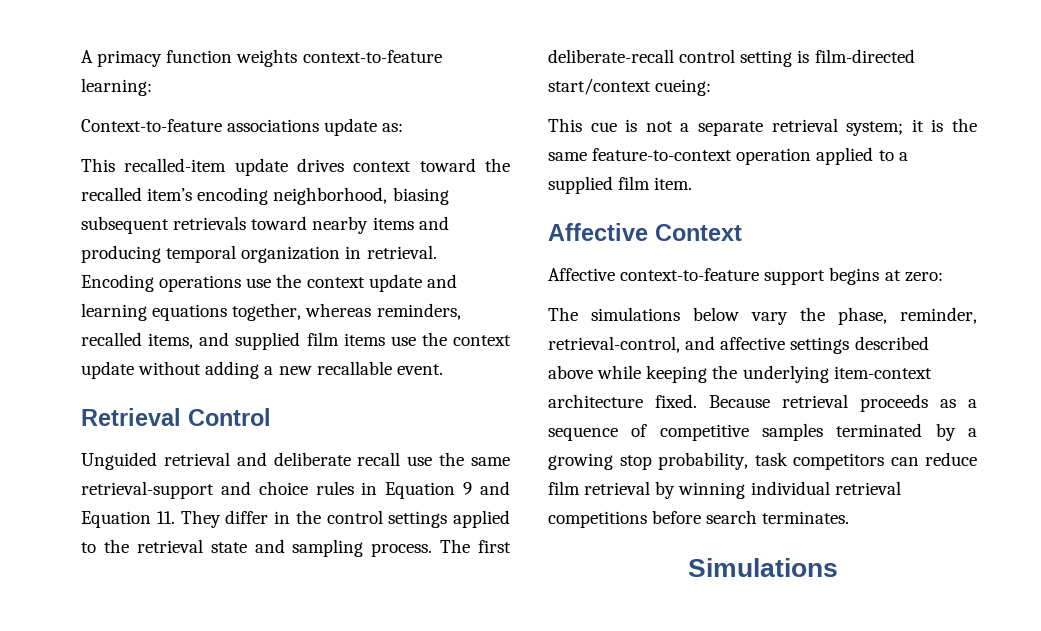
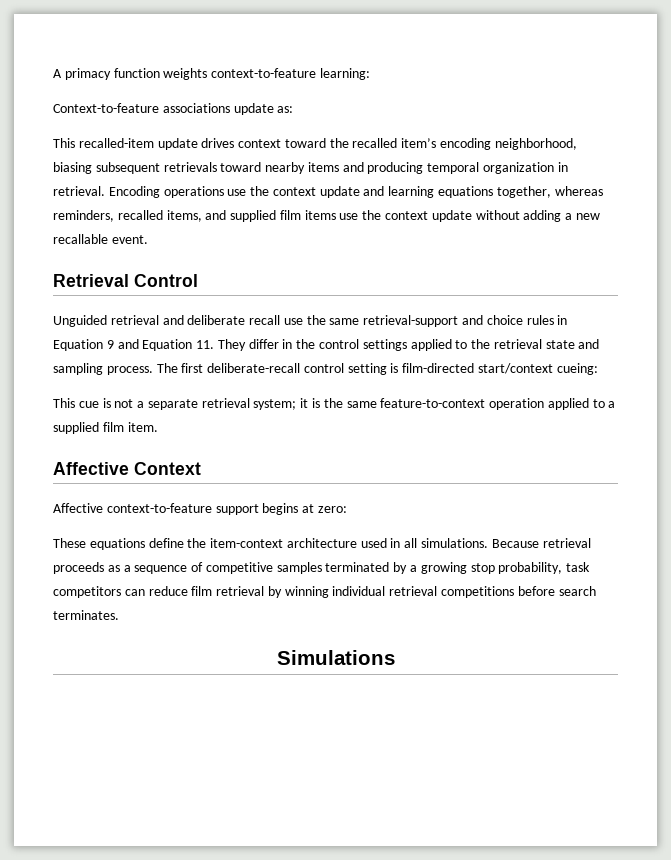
- The simulations below vary the phase, reminder, retrieval-control, and affective settings described above while keeping the underlying item-context architecture fixed.
+ These equations define the item-context architecture used in all simulations.

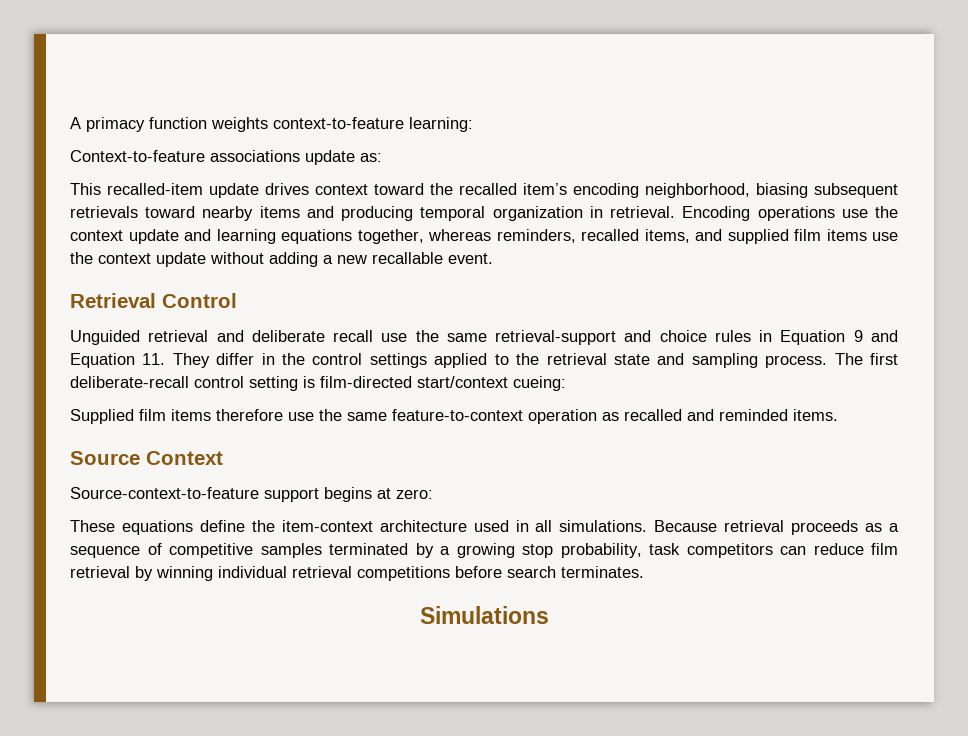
- This cue is not a separate retrieval system; it is the same feature-to-context operation applied to a supplied film item.
- Affective Context
+ Supplied film items therefore use the same feature-to-context operation as recalled and reminded items.
+ Source Context
- Affective context-to-feature support begins at zero:
+ Source-context-to-feature support begins at zero:

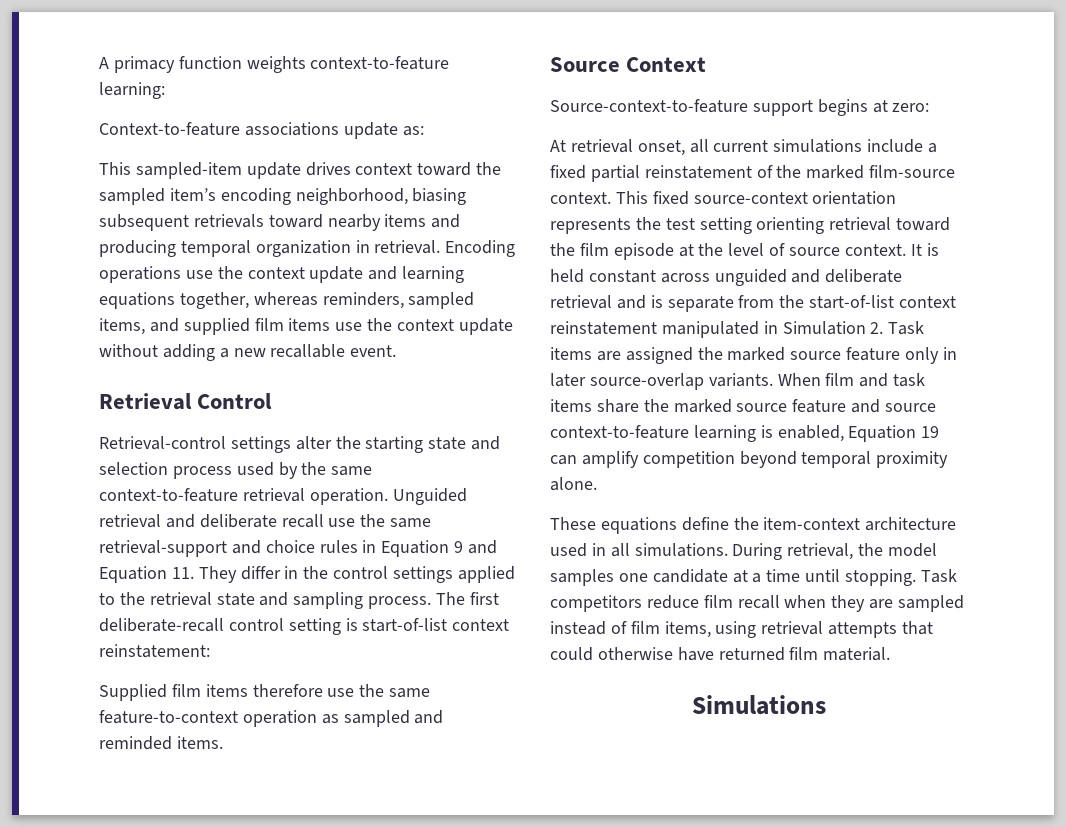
- This recalled-item update drives context toward the recalled item’s encoding neighborhood, biasing subsequent retrievals toward nearby items and producing temporal organization in retrieval.
+ This sampled-item update drives context toward the sampled item’s encoding neighborhood, biasing subsequent retrievals toward nearby items and producing temporal organization in retrieval.
- Encoding operations use the context update and learning equations together, whereas reminders, recalled items, and supplied film items use the context update without adding a new recallable event.
+ Encoding operations use the context update and learning equations together, whereas reminders, sampled items, and supplied film items use the context update without adding a new recallable event.
+ Retrieval-control settings alter the starting state and selection process used by the same context-to-feature retrieval operation.
- The first deliberate-recall control setting is film-directed start/context cueing:
+ The first deliberate-recall control setting is start-of-list context reinstatement:
- Supplied film items therefore use the same feature-to-context operation as recalled and reminded items.
+ Supplied film items therefore use the same feature-to-context operation as sampled and reminded items.
+ At retrieval onset, all current simulations include a fixed partial reinstatement of the marked film-source context. This fixed source-context orientation represents the test setting orienting retrieval toward the film episode at the level of source context. It is held constant across unguided and deliberate retrieval and is separate from the start-of-list context reinstatement manipulated in Simulation 2. Task items are assigned the marked source feature only in later source-overlap variants. When film and task items share the marked source feature and source context-to-feature learning is enabled, Equation 19 can amplify competition beyond temporal proximity alone.
- Because retrieval proceeds as a sequence of competitive samples terminated by a growing stop probability, task competitors can reduce film retrieval by winning individual retrieval competitions before search terminates.
+ During retrieval, the model samples one candidate at a time until stopping. Task competitors reduce film recall when they are sampled instead of film items, using retrieval attempts that could otherwise have returned film material.

